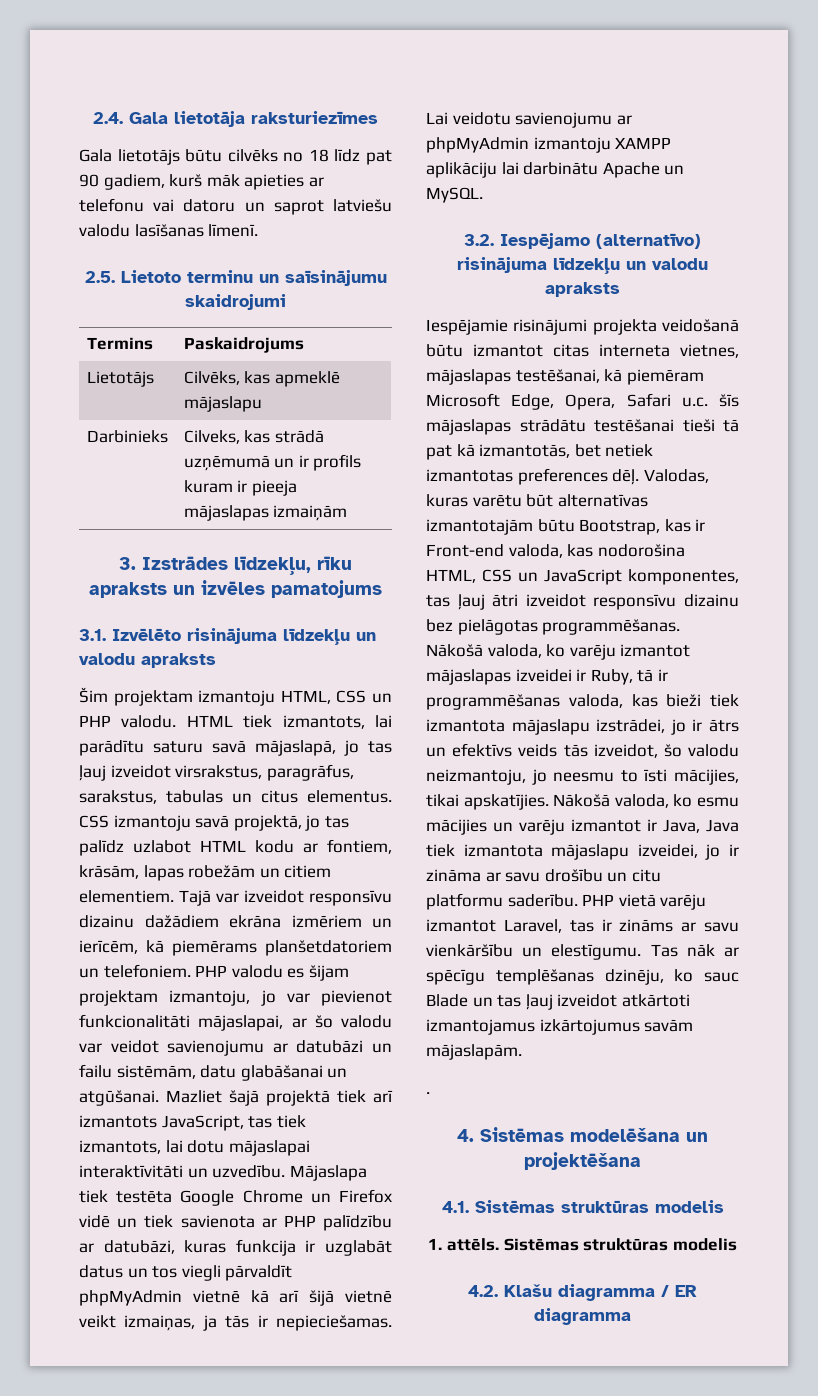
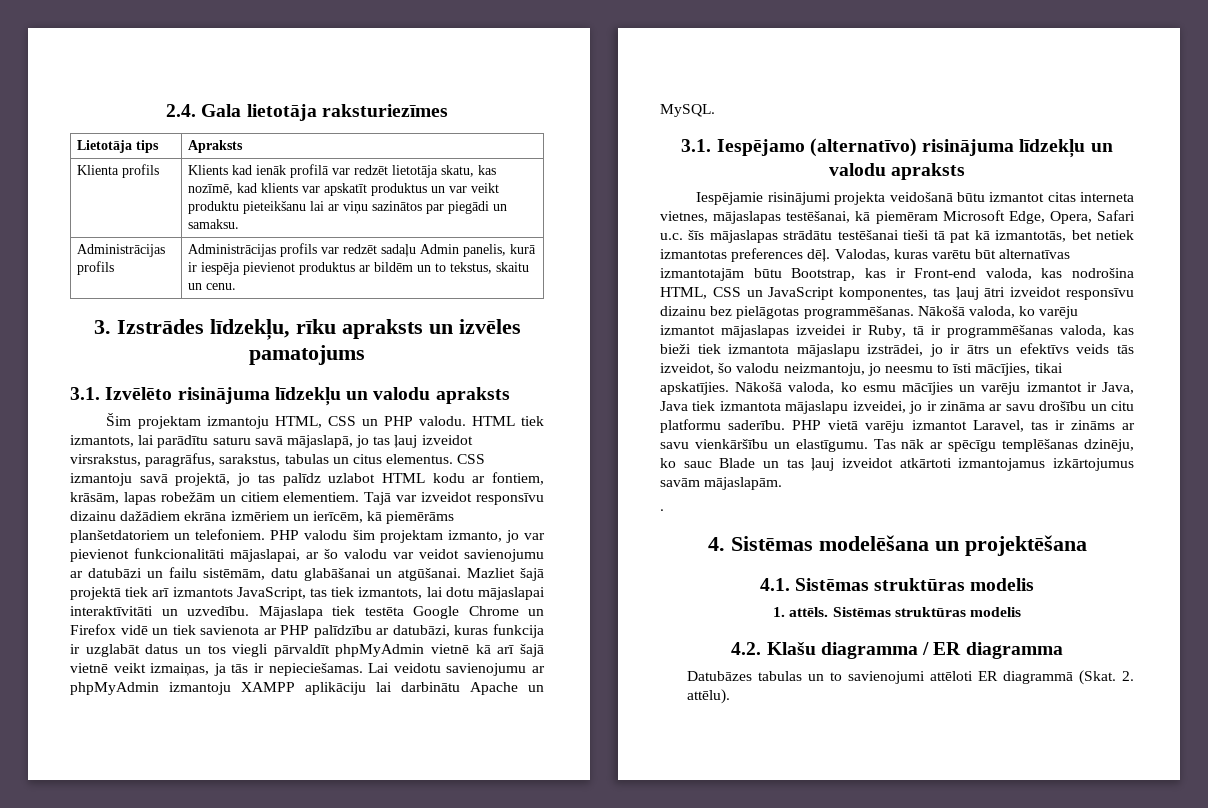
- Gala lietotājs būtu cilvēks no 18 līdz pat 90 gadiem, kurš māk apieties ar telefonu vai datoru un saprot latviešu valodu lasīšanas līmenī.
- 2.5. Lietoto terminu un saīsinājumu skaidrojumi
- Termins | Paskaidrojums
- Lietotājs | Cilvēks, kas apmeklē mājaslapu
- Darbinieks | Cilveks, kas strādā uzņēmumā un ir profils kuram ir pieeja mājaslapas izmaiņām
+ Lietotāja tips | Apraksts
+ Klienta profils | Klients kad ienāk profilā var redzēt lietotāja skatu, kas nozīmē, kad klients var apskatīt produktus un var veikt produktu pieteikšanu lai ar viņu sazinātos par piegādi un samaksu.
+ Administrācijas profils | Administrācijas profils var redzēt sadaļu Admin panelis, kurā ir iespēja pievienot produktus ar bildēm un to tekstus, skaitu un cenu.
- Tajā var izveidot responsīvu dizainu dažādiem ekrāna izmēriem un ierīcēm, kā piemērams planšetdatoriem un telefoniem.
+ Tajā var izveidot responsīvu dizainu dažādiem ekrāna izmēriem un ierīcēm, kā piemērāms planšetdatoriem un telefoniem.
- PHP valodu es šijam projektam izmantoju, jo var pievienot funkcionalitāti mājaslapai, ar šo valodu var veidot savienojumu ar datubāzi un failu sistēmām, datu glabāšanai un atgūšanai.
+ PHP valodu šim projektam izmanto, jo var pievienot funkcionalitāti mājaslapai, ar šo valodu var veidot savienojumu ar datubāzi un failu sistēmām, datu glabāšanai un atgūšanai.
- Mājaslapa tiek testēta Google Chrome un Firefox vidē un tiek savienota ar PHP palīdzību ar datubāzi, kuras funkcija ir uzglabāt datus un tos viegli pārvaldīt phpMyAdmin vietnē kā arī šijā vietnē veikt izmaiņas, ja tās ir nepieciešamas.
+ Mājaslapa tiek testēta Google Chrome un Firefox vidē un tiek savienota ar PHP palīdzību ar datubāzi, kuras funkcija ir uzglabāt datus un tos viegli pārvaldīt phpMyAdmin vietnē kā arī šajā vietnē veikt izmaiņas, ja tās ir nepieciešamas.
- 3.2. Iespējamo (alternatīvo) risinājuma līdzekļu un valodu apraksts
+ 3.1. Iespējamo (alternatīvo) risinājuma līdzekļu un valodu apraksts
- Valodas, kuras varētu būt alternatīvas izmantotajām būtu Bootstrap, kas ir Front-end valoda, kas nodorošina HTML, CSS un JavaScript komponentes, tas ļauj ātri izveidot responsīvu dizainu bez pielāgotas programmēšanas.
+ Valodas, kuras varētu būt alternatīvas izmantotajām būtu Bootstrap, kas ir Front-end valoda, kas nodrošina HTML, CSS un JavaScript komponentes, tas ļauj ātri izveidot responsīvu dizainu bez pielāgotas programmēšanas.
- Nākošā valoda, ko varēju izmantot mājaslapas izveidei ir Ruby, tā ir programmēšanas valoda, kas bieži tiek izmantota mājaslapu izstrādei, jo ir ātrs un efektīvs veids tās izveidot, šo valodu neizmantoju, jo neesmu to īsti mācijies, tikai apskatījies.
+ Nākošā valoda, ko varēju izmantot mājaslapas izveidei ir Ruby, tā ir programmēšanas valoda, kas bieži tiek izmantota mājaslapu izstrādei, jo ir ātrs un efektīvs veids tās izveidot, šo valodu neizmantoju, jo neesmu to īsti mācījies, tikai apskatījies.
- Nākošā valoda, ko esmu mācijies un varēju izmantot ir Java, Java tiek izmantota mājaslapu izveidei, jo ir zināma ar savu drošību un citu platformu saderību.
+ Nākošā valoda, ko esmu mācījies un varēju izmantot ir Java, Java tiek izmantota mājaslapu izveidei, jo ir zināma ar savu drošību un citu platformu saderību.
- PHP vietā varēju izmantot Laravel, tas ir zināms ar savu vienkāršību un elestīgumu.
+ PHP vietā varēju izmantot Laravel, tas ir zināms ar savu vienkāršību un elastīgumu.
+ Datubāzes tabulas un to savienojumi attēloti ER diagrammā (Skat. 2. attēlu).

